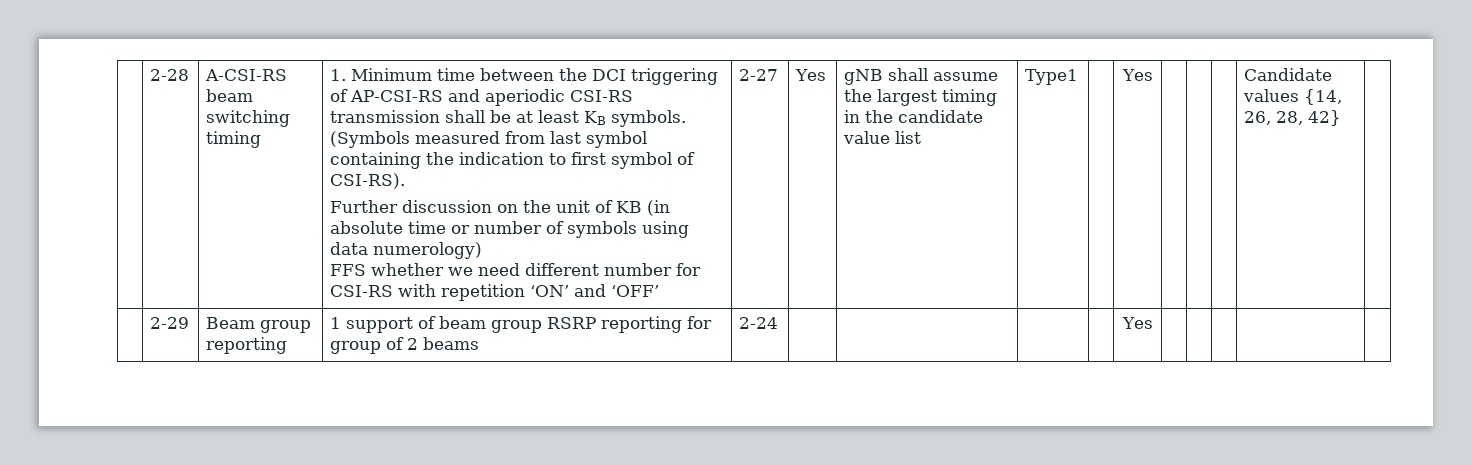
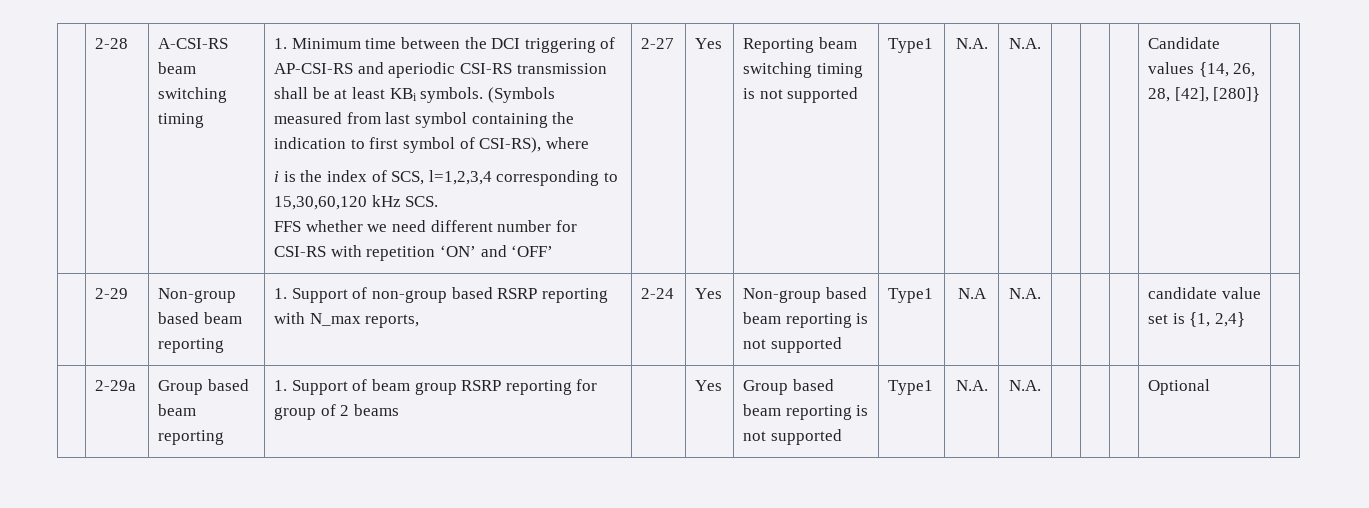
- 1. Minimum time between the DCI triggering of AP-CSI-RS and aperiodic CSI-RS transmission shall be at least KB symbols.
+ 1. Minimum time between the DCI triggering of AP-CSI-RS and aperiodic CSI-RS transmission shall be at least KBi symbols.
- (Symbols measured from last symbol containing the indication to first symbol of CSI-RS).
- Further discussion on the unit of KB (in absolute time or number of symbols using data numerology)
+ (Symbols measured from last symbol containing the indication to first symbol of CSI-RS), where
+ i is the index of SCS, l=1,2,3,4 corresponding to 15,30,60,120 kHz SCS.
- gNB shall assume the largest timing in the candidate value list | Type1 | | Yes
+ Reporting beam switching timing is not supported | Type1 | N.A. | N.A.
- Candidate values {14, 26, 28, 42}
+ Candidate values {14, 26, 28, [42], [280]}
- | 2-29 | Beam group reporting | 1 support of beam group RSRP reporting for group of 2 beams | 2-24 | | | | | Yes | | | | |
+ | 2-29 | Non-group based beam reporting | 1. Support of non-group based RSRP reporting with N_max reports, | 2-24 | Yes | Non-group based beam reporting is not supported | Type1 | N.A | N.A. | | | | candidate value set is {1, 2,4} |
+ | 2-29a | Group based beam reporting | 1. Support of beam group RSRP reporting for group of 2 beams | | Yes | Group based beam reporting is not supported | Type1 | N.A. | N.A. | | | | Optional |

